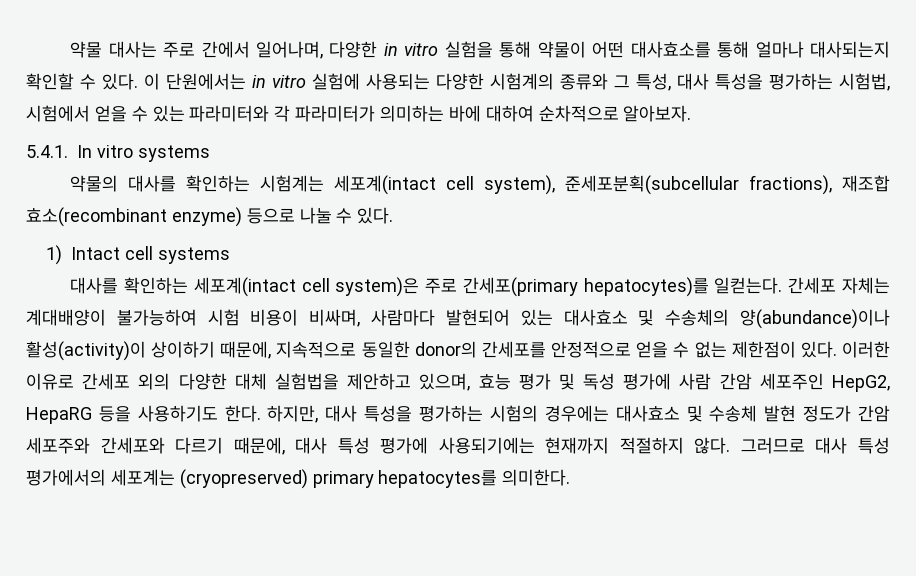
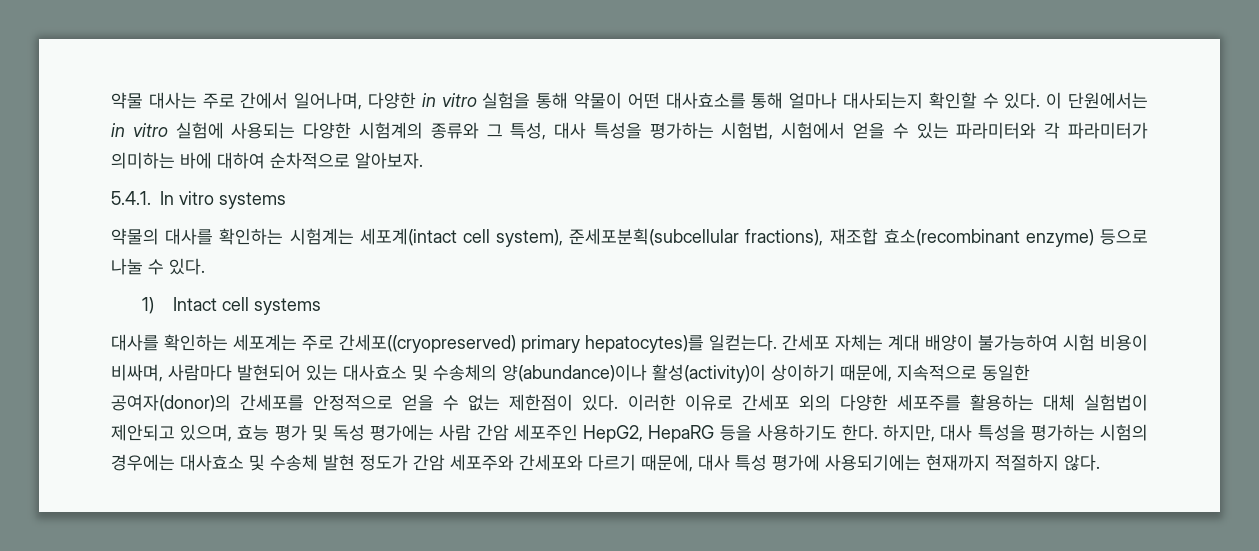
- 대사를 확인하는 세포계(intact cell system)은 주로 간세포(primary hepatocytes)를 일컫는다.
+ 대사를 확인하는 세포계는 주로 간세포((cryopreserved) primary hepatocytes)를 일컫는다.
- 간세포 자체는 계대배양이 불가능하여 시험 비용이 비싸며, 사람마다 발현되어 있는 대사효소 및 수송체의 양(abundance)이나 활성(activity)이 상이하기 때문에, 지속적으로 동일한 donor의 간세포를 안정적으로 얻을 수 없는 제한점이 있다.
+ 간세포 자체는 계대 배양이 불가능하여 시험 비용이 비싸며, 사람마다 발현되어 있는 대사효소 및 수송체의 양(abundance)이나 활성(activity)이 상이하기 때문에, 지속적으로 동일한 공여자(donor)의 간세포를 안정적으로 얻을 수 없는 제한점이 있다.
- 이러한 이유로 간세포 외의 다양한 대체 실험법을 제안하고 있으며, 효능 평가 및 독성 평가에 사람 간암 세포주인 HepG2, HepaRG 등을 사용하기도 한다.
+ 이러한 이유로 간세포 외의 다양한 세포주를 활용하는 대체 실험법이 제안되고 있으며, 효능 평가 및 독성 평가에는 사람 간암 세포주인 HepG2, HepaRG 등을 사용하기도 한다.
- 그러므로 대사 특성 평가에서의 세포계는 (cryopreserved) primary hepatocytes를 의미한다.

